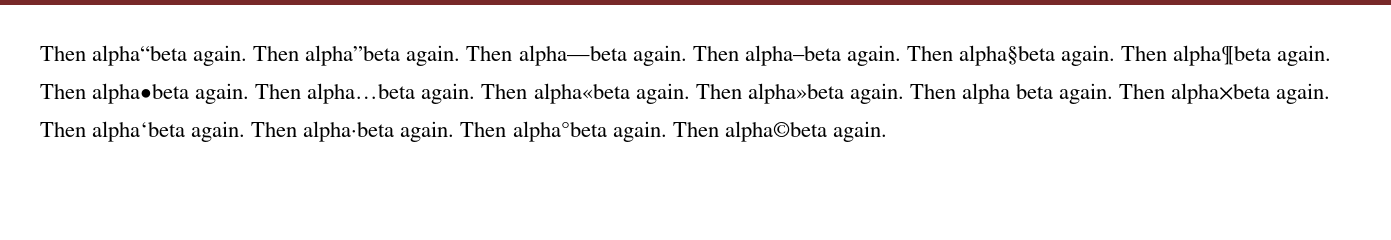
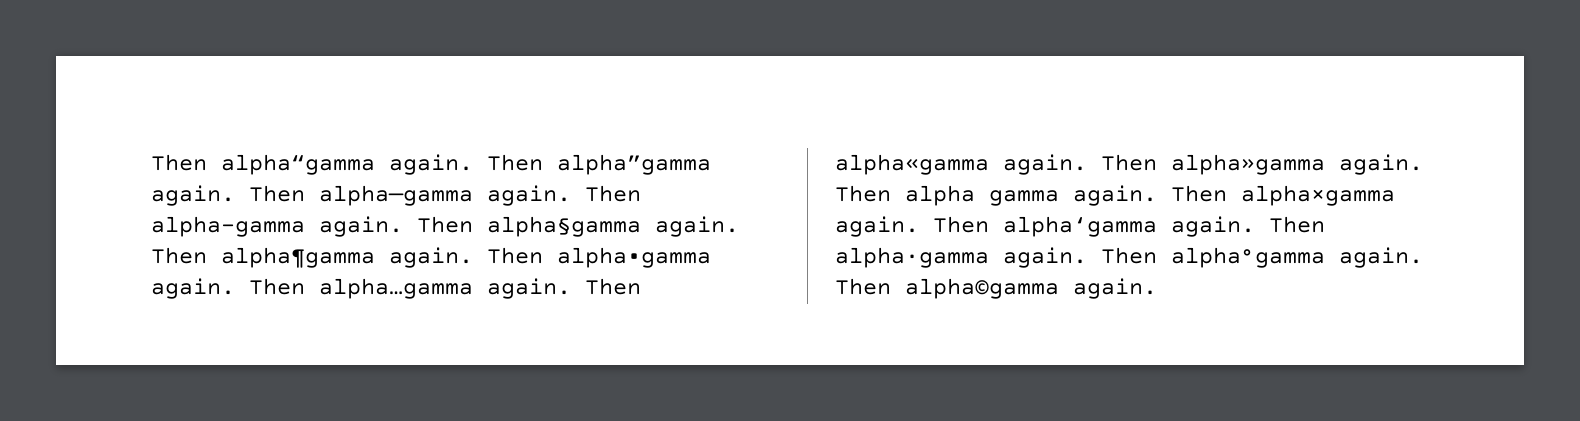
- Then alpha“beta again. Then alpha”beta again. Then alpha—beta again. Then alpha–beta again. Then alpha§beta again. Then alpha¶beta again. Then alpha•beta again. Then alpha…beta again. Then alpha«beta again. Then alpha»beta again.
+ Then alpha“gamma again. Then alpha”gamma again. Then alpha—gamma again. Then alpha–gamma again. Then alpha§gamma again. Then alpha¶gamma again. Then alpha•gamma again. Then alpha…gamma again. Then alpha«gamma again. Then alpha»gamma again.
- Then alpha beta again. Then alpha×beta again. Then alpha‘beta again. Then alpha·beta again. Then alpha°beta again. Then alpha©beta again.
+ Then alpha gamma again. Then alpha×gamma again. Then alpha‘gamma again. Then alpha·gamma again. Then alpha°gamma again. Then alpha©gamma again.

